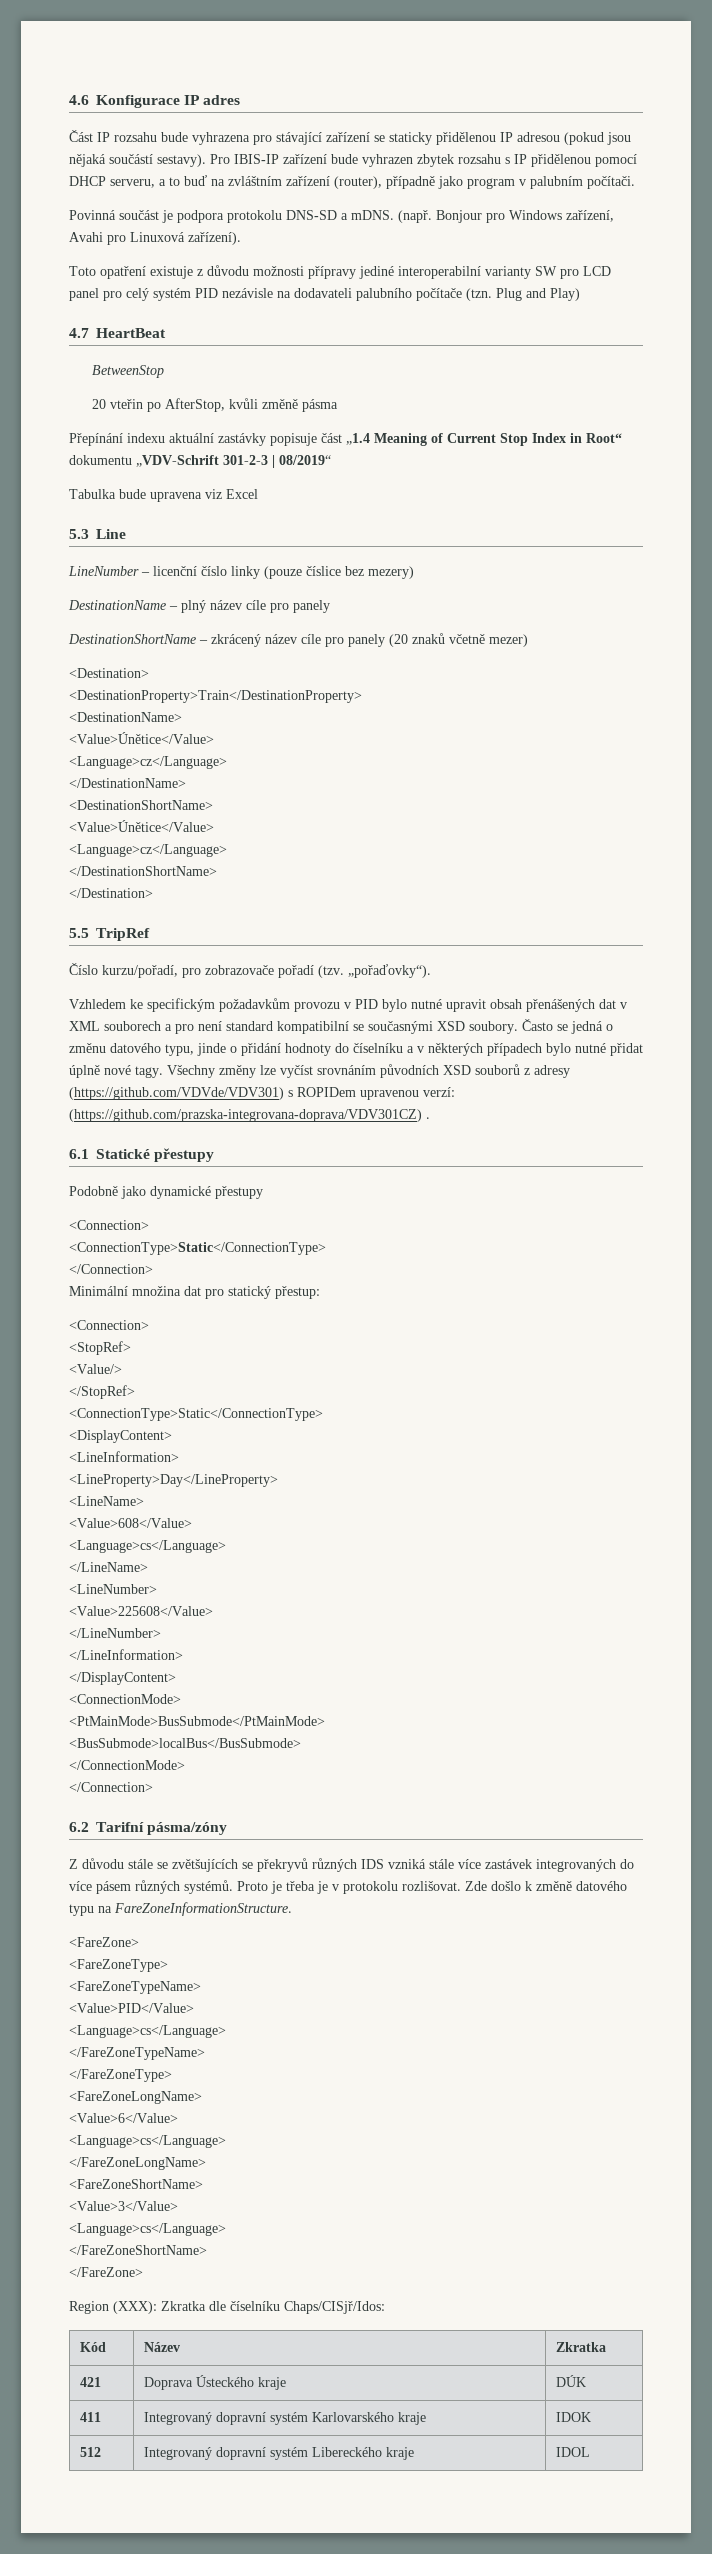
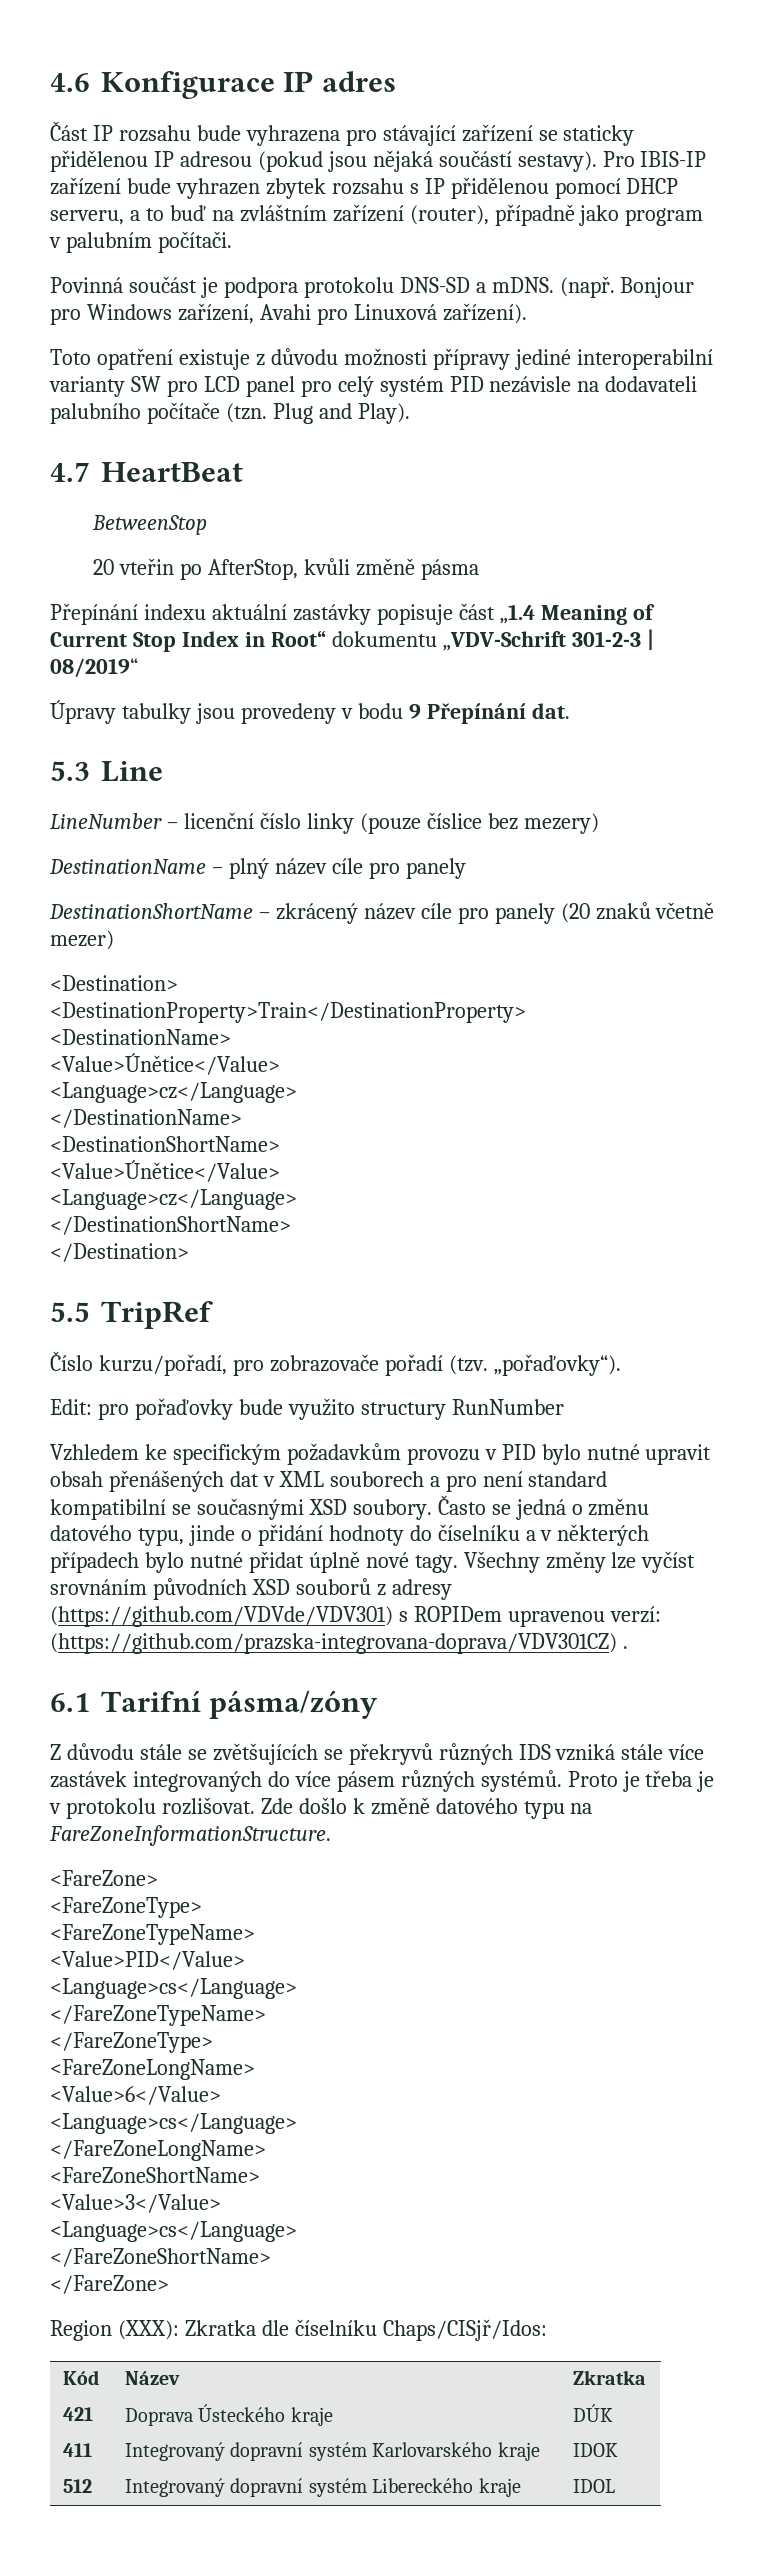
- Plug and Play)
+ Plug and Play).
- Tabulka bude upravena viz Excel
+ Úpravy tabulky jsou provedeny v bodu 9 Přepínání dat.
+ Edit: pro pořaďovky bude využito structury RunNumber
- 6.1 Statické přestupy
- Podobně jako dynamické přestupy
- <Connection>
- <ConnectionType>Static</ConnectionType>
- </Connection>
- Minimální množina dat pro statický přestup:
- <Connection>
- <StopRef>
- <Value/>
- </StopRef>
- <ConnectionType>Static</ConnectionType>
- <DisplayContent>
- <LineInformation>
- <LineProperty>Day</LineProperty>
- <LineName>
- <Value>608</Value>
- <Language>cs</Language>
- </LineName>
- <LineNumber>
- <Value>225608</Value>
- </LineNumber>
- </LineInformation>
- </DisplayContent>
- <ConnectionMode>
- <PtMainMode>BusSubmode</PtMainMode>
- <BusSubmode>localBus</BusSubmode>
- </ConnectionMode>
- </Connection>
- 6.2 Tarifní pásma/zóny
+ 6.1 Tarifní pásma/zóny

